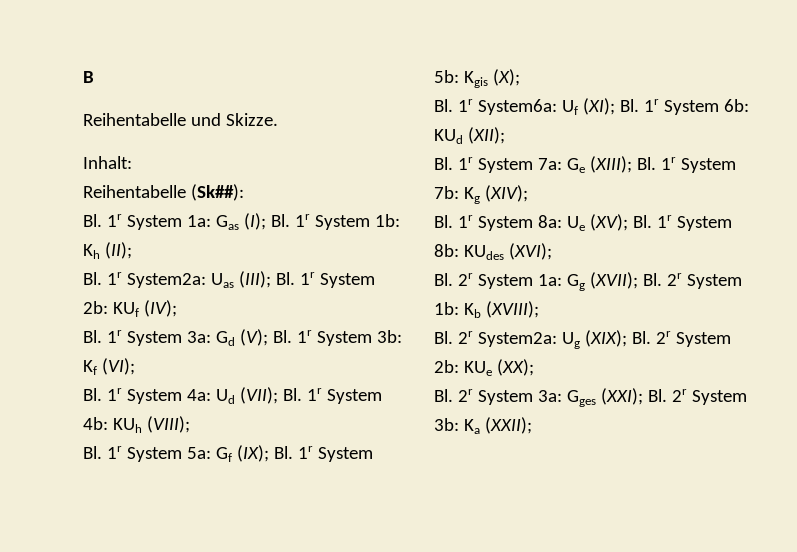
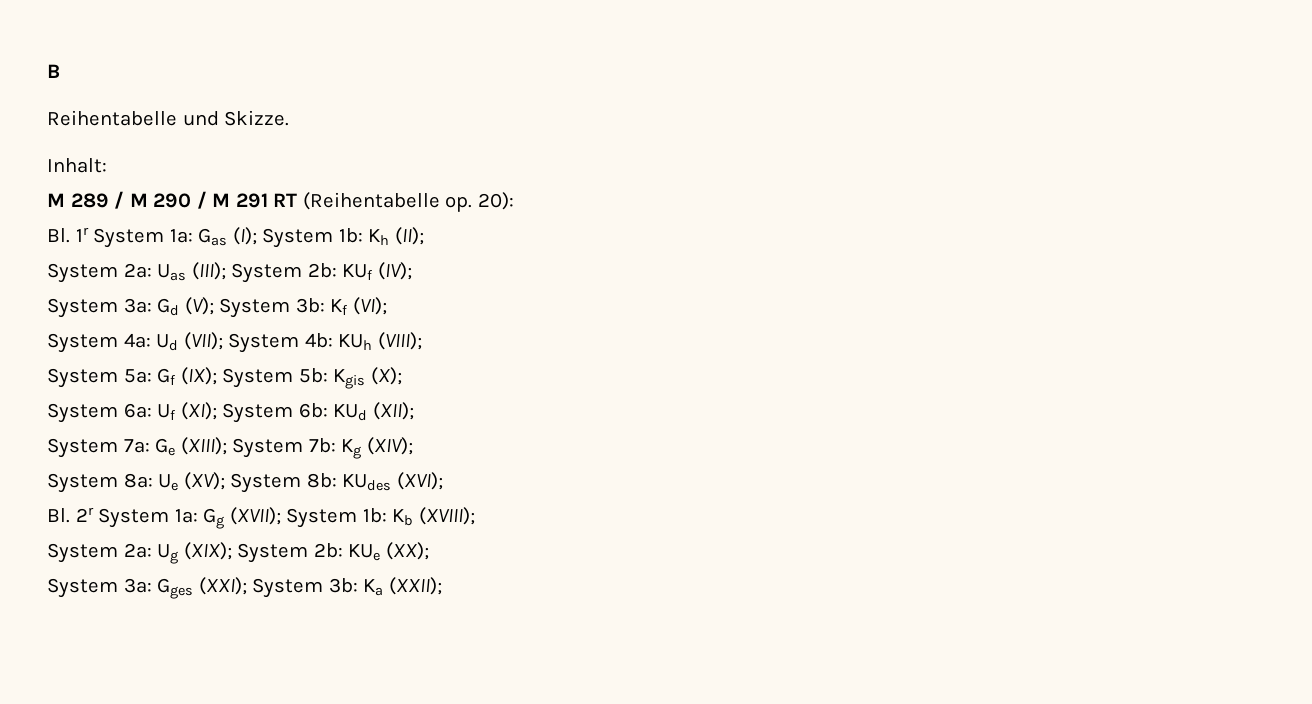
- Reihentabelle (Sk##):
+ M 289 / M 290 / M 291 RT (Reihentabelle op. 20):
- Bl. 1r System 1a: Gas (I); Bl. 1r System 1b: Kh (II);
+ Bl. 1r System 1a: Gas (I); System 1b: Kh (II);
- Bl. 1r System2a: Uas (III); Bl. 1r System 2b: KUf (IV);
+ System 2a: Uas (III); System 2b: KUf (IV);
- Bl. 1r System 3a: Gd (V); Bl. 1r System 3b: Kf (VI);
+ System 3a: Gd (V); System 3b: Kf (VI);
- Bl. 1r System 4a: Ud (VII); Bl. 1r System 4b: KUh (VIII);
+ System 4a: Ud (VII); System 4b: KUh (VIII);
- Bl. 1r System 5a: Gf (IX); Bl. 1r System 5b: Kgis (X);
+ System 5a: Gf (IX); System 5b: Kgis (X);
- Bl. 1r System6a: Uf (XI); Bl. 1r System 6b: KUd (XII);
+ System 6a: Uf (XI); System 6b: KUd (XII);
- Bl. 1r System 7a: Ge (XIII); Bl. 1r System 7b: Kg (XIV);
+ System 7a: Ge (XIII); System 7b: Kg (XIV);
- Bl. 1r System 8a: Ue (XV); Bl. 1r System 8b: KUdes (XVI);
+ System 8a: Ue (XV); System 8b: KUdes (XVI);
- Bl. 2r System 1a: Gg (XVII); Bl. 2r System 1b: Kb (XVIII);
+ Bl. 2r System 1a: Gg (XVII); System 1b: Kb (XVIII);
- Bl. 2r System2a: Ug (XIX); Bl. 2r System 2b: KUe (XX);
+ System 2a: Ug (XIX); System 2b: KUe (XX);
- Bl. 2r System 3a: Gges (XXI); Bl. 2r System 3b: Ka (XXII);
+ System 3a: Gges (XXI); System 3b: Ka (XXII);

